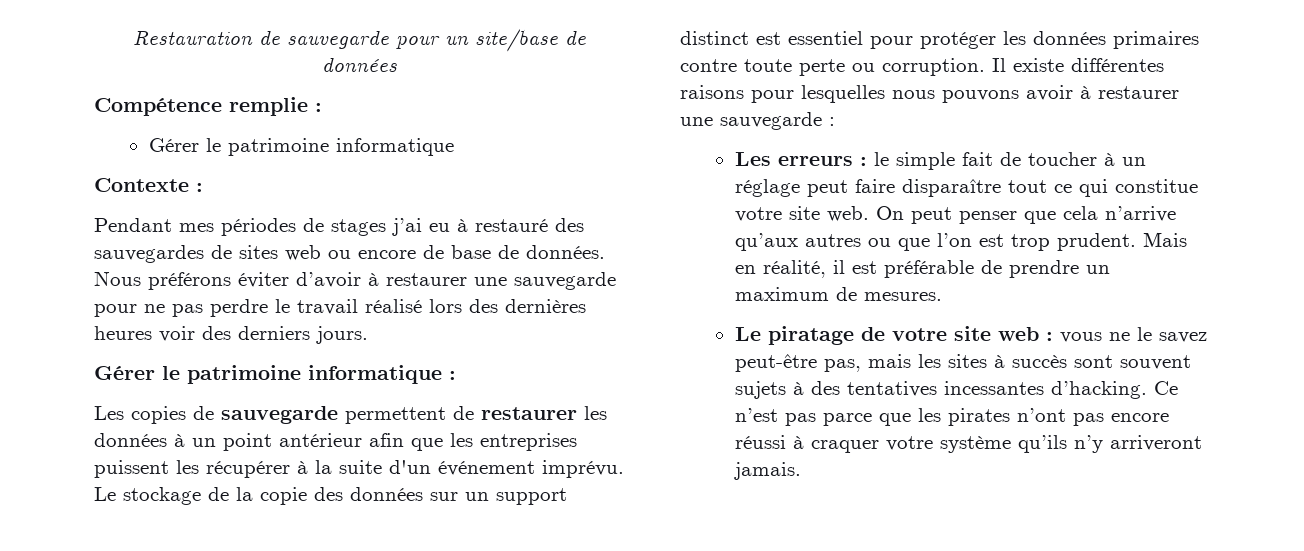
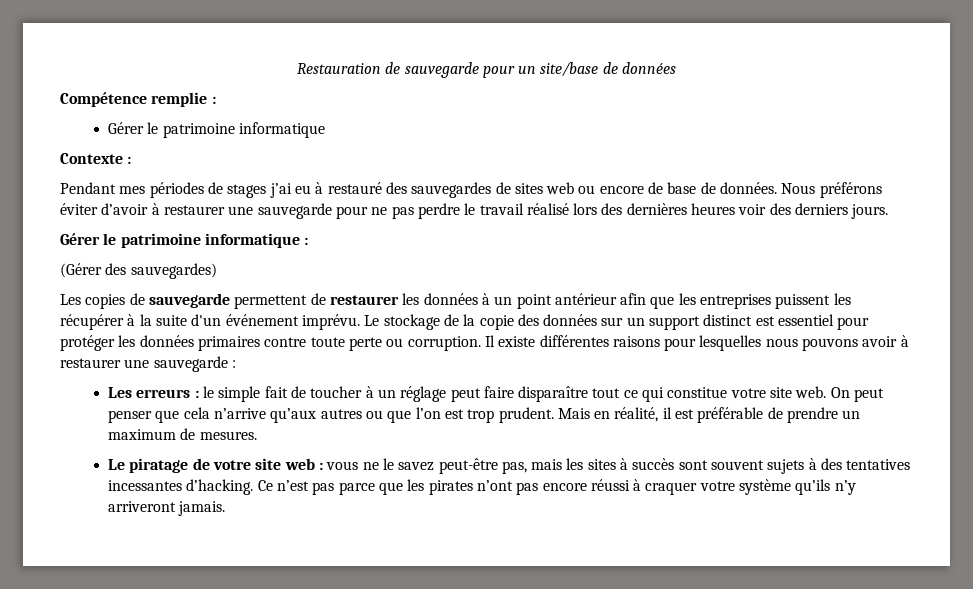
+ (Gérer des sauvegardes)

